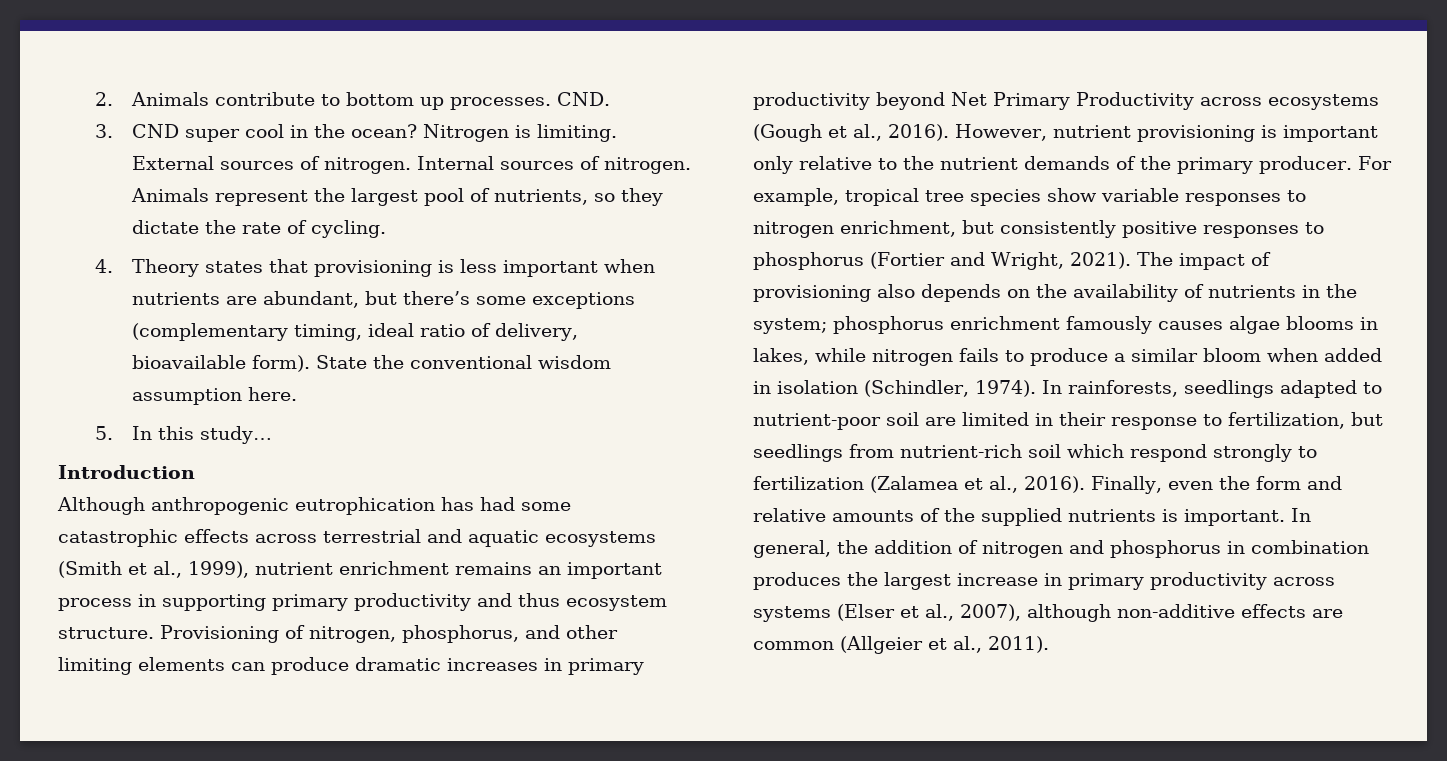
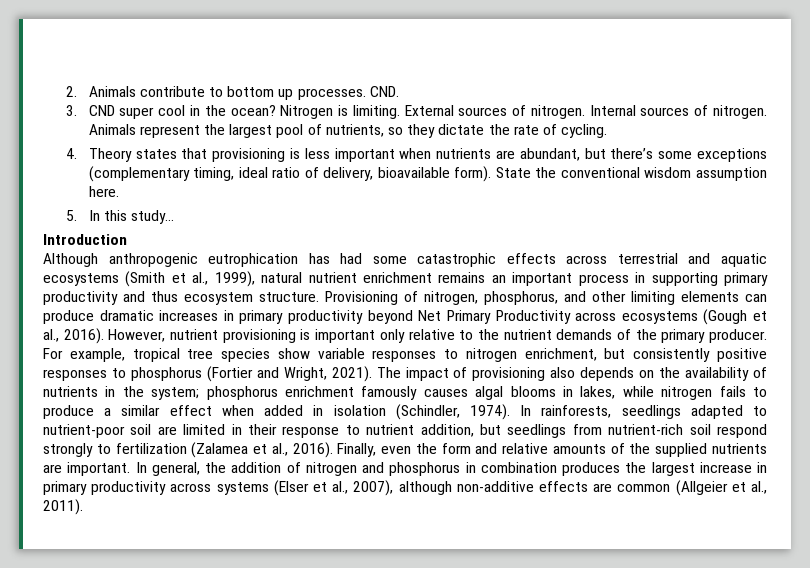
- Although anthropogenic eutrophication has had some catastrophic effects across terrestrial and aquatic ecosystems (Smith et al., 1999), nutrient enrichment remains an important process in supporting primary productivity and thus ecosystem structure.
+ Although anthropogenic eutrophication has had some catastrophic effects across terrestrial and aquatic ecosystems (Smith et al., 1999), natural nutrient enrichment remains an important process in supporting primary productivity and thus ecosystem structure.
- The impact of provisioning also depends on the availability of nutrients in the system; phosphorus enrichment famously causes algae blooms in lakes, while nitrogen fails to produce a similar bloom when added in isolation (Schindler, 1974).
+ The impact of provisioning also depends on the availability of nutrients in the system; phosphorus enrichment famously causes algal blooms in lakes, while nitrogen fails to produce a similar effect when added in isolation (Schindler, 1974).
- In rainforests, seedlings adapted to nutrient-poor soil are limited in their response to fertilization, but seedlings from nutrient-rich soil which respond strongly to fertilization (Zalamea et al., 2016).
+ In rainforests, seedlings adapted to nutrient-poor soil are limited in their response to nutrient addition, but seedlings from nutrient-rich soil respond strongly to fertilization (Zalamea et al., 2016).
- Finally, even the form and relative amounts of the supplied nutrients is important.
+ Finally, even the form and relative amounts of the supplied nutrients are important.

